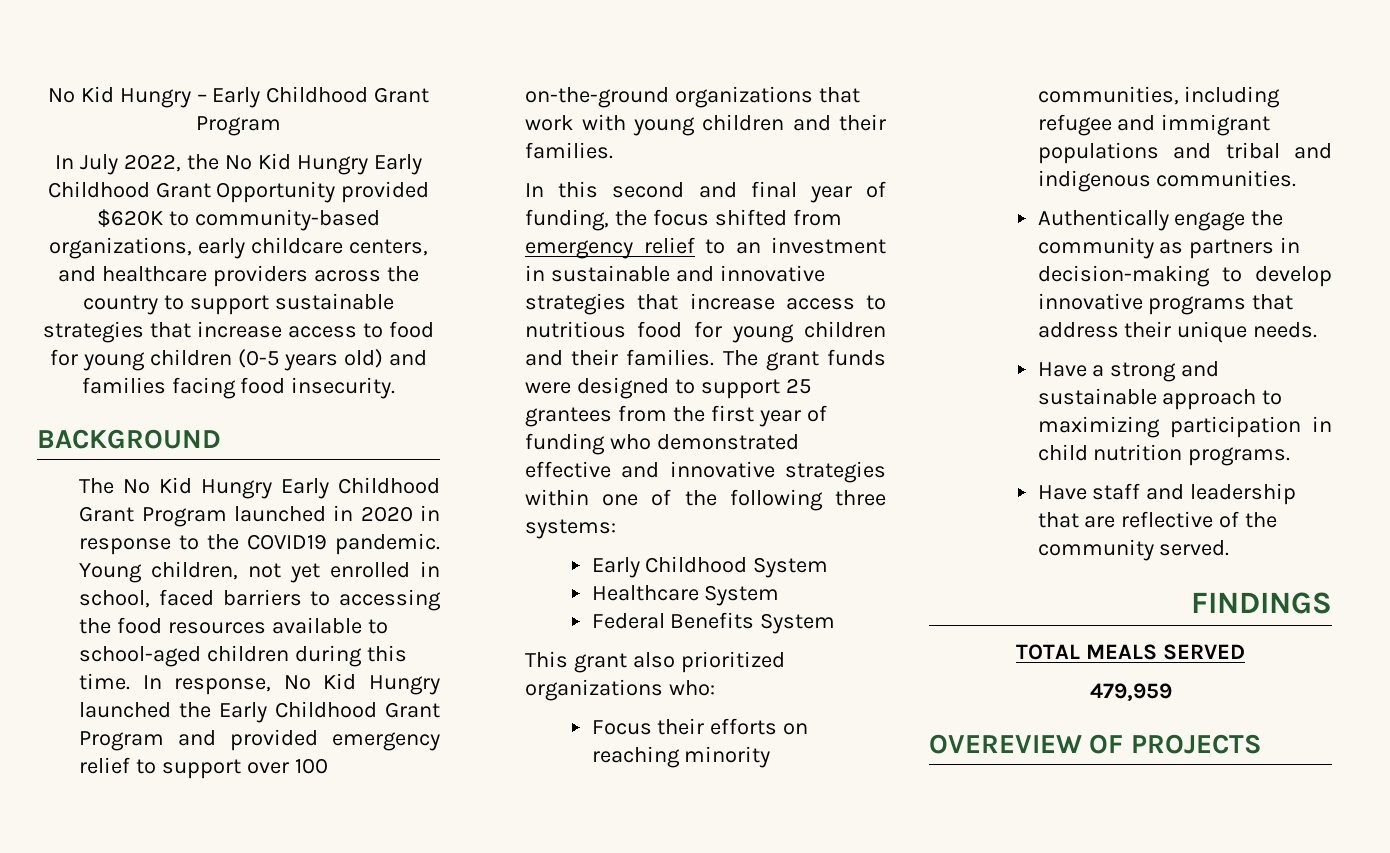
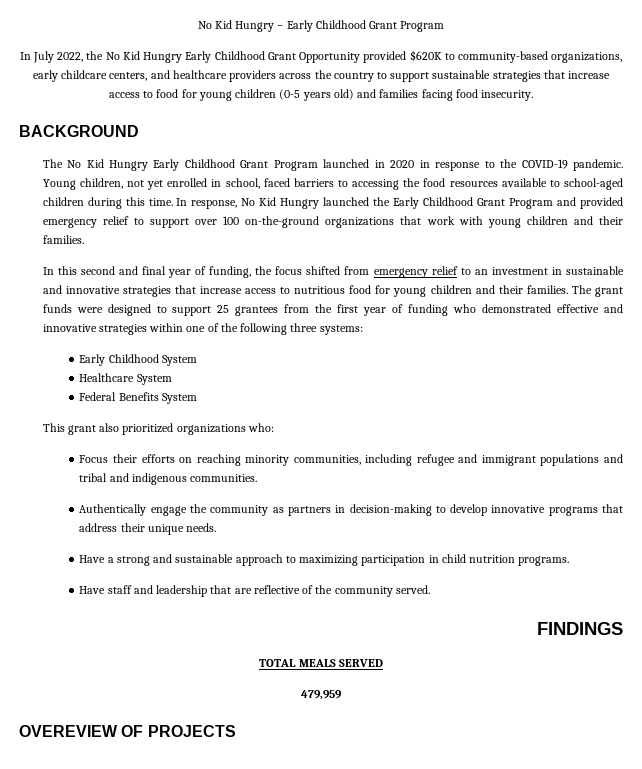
- The No Kid Hungry Early Childhood Grant Program launched in 2020 in response to the COVID19 pandemic.
+ The No Kid Hungry Early Childhood Grant Program launched in 2020 in response to the COVID-19 pandemic.

